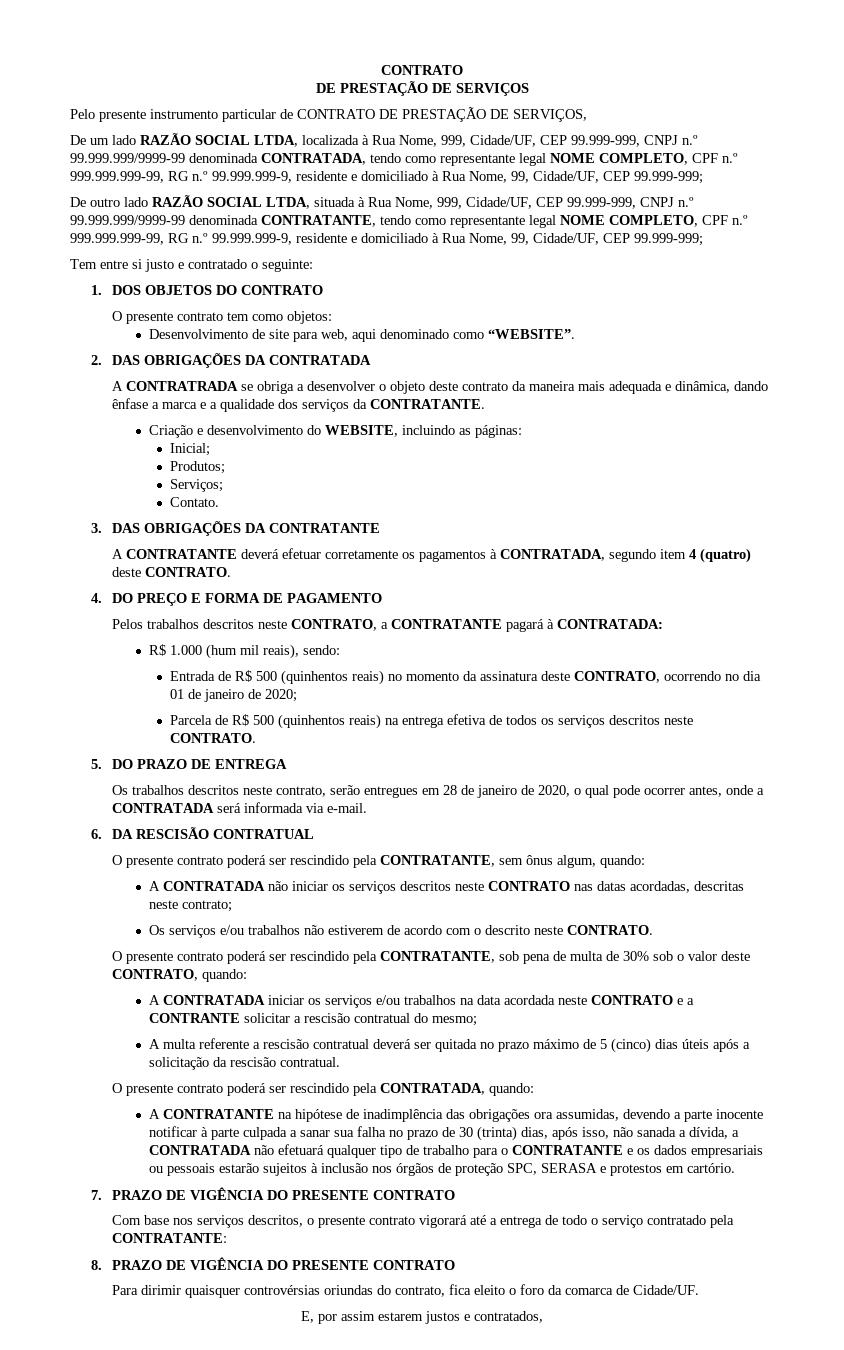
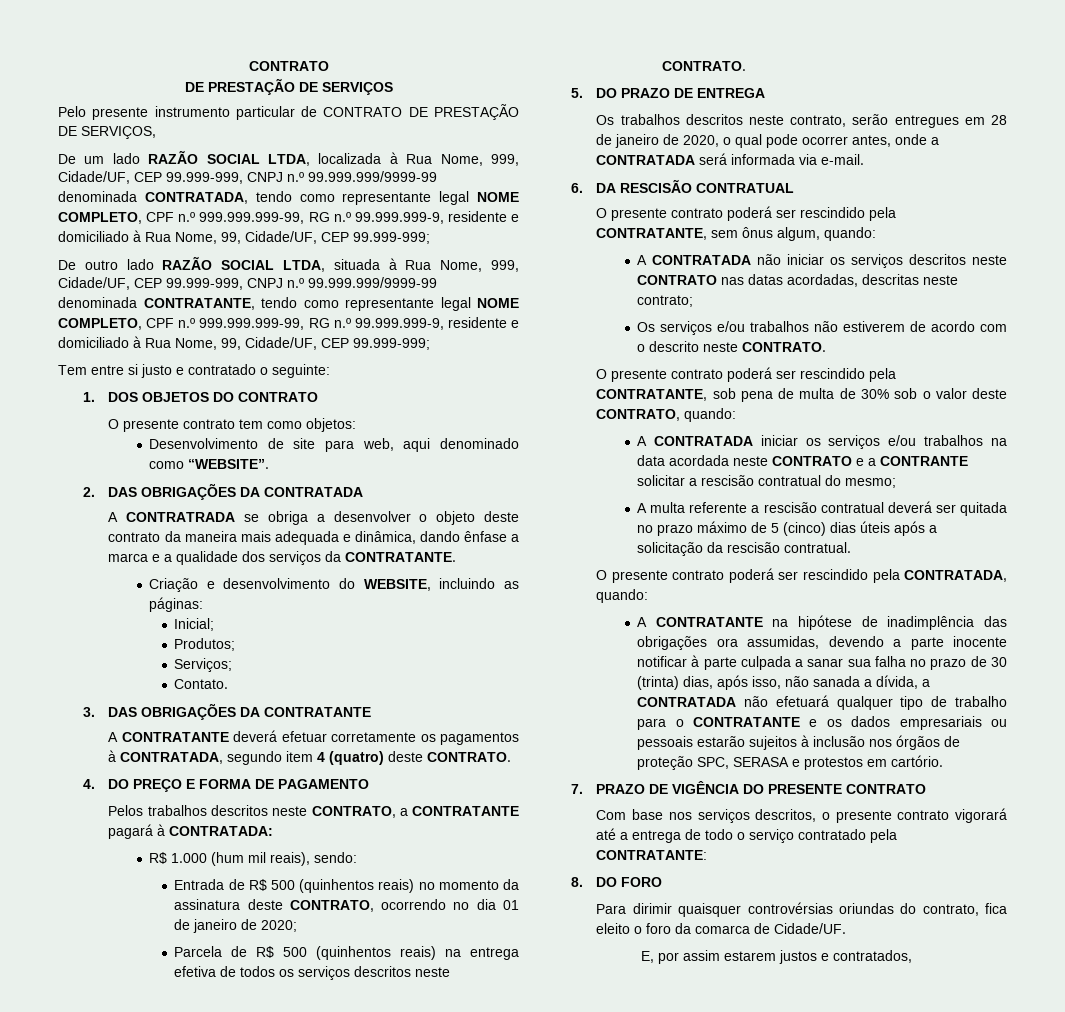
- 8. PRAZO DE VIGÊNCIA DO PRESENTE CONTRATO
+ 8. DO FORO

